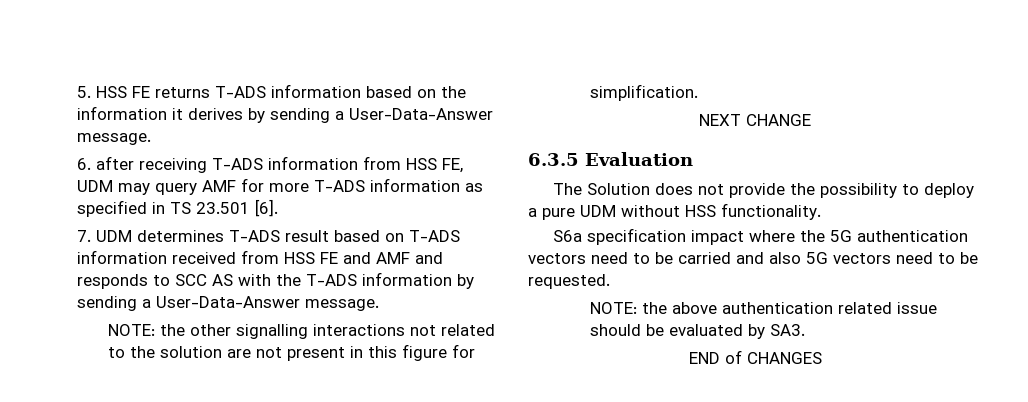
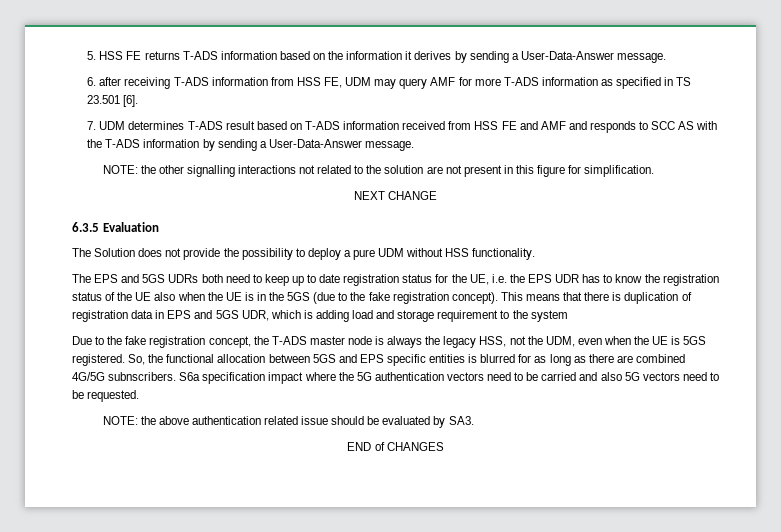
+ The EPS and 5GS UDRs both need to keep up to date registration status for the UE, i.e. the EPS UDR has to know the registration status of the UE also when the UE is in the 5GS (due to the fake registration concept). This means that there is duplication of registration data in EPS and 5GS UDR, which is adding load and storage requirement to the system
+ Due to the fake registration concept, the T-ADS master node is always the legacy HSS, not the UDM, even when the UE is 5GS registered. So, the functional allocation between 5GS and EPS specific entities is blurred for as long as there are combined 4G/5G subnscribers.

